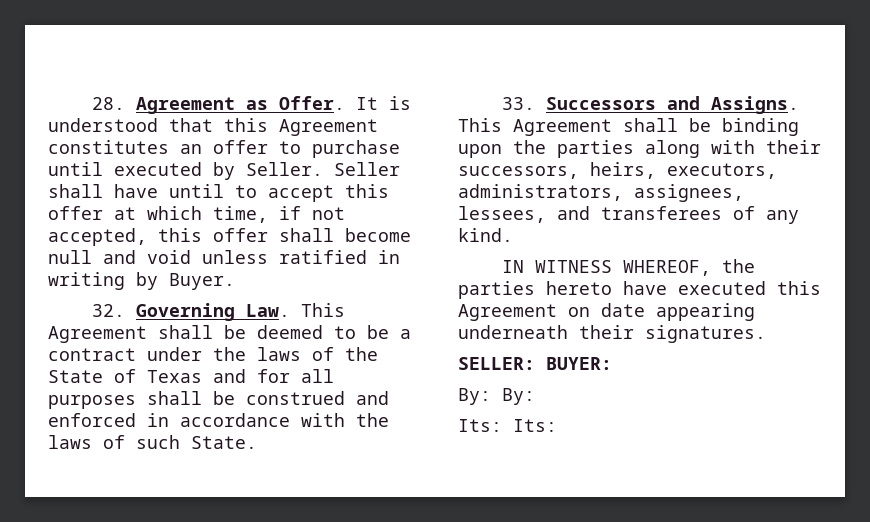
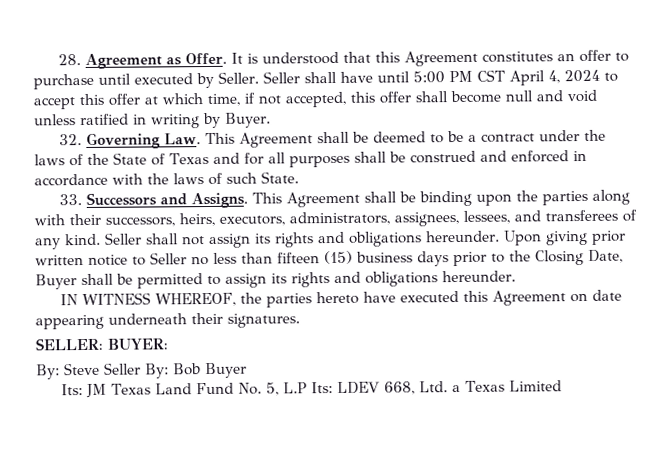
- Seller shall have until to accept this offer at which time, if not accepted, this offer shall become null and void unless ratified in writing by Buyer.
+ Seller shall have until 5:00 PM CST April 4, 2024 to accept this offer at which time, if not accepted, this offer shall become null and void unless ratified in writing by Buyer.
+ Seller shall not assign its rights and obligations hereunder. Upon giving prior written notice to Seller no less than fifteen (15) business days prior to the Closing Date, Buyer shall be permitted to assign its rights and obligations hereunder.
- By: By:
- Its: Its:
+ By: Steve Seller By: Bob Buyer
+ Its: JM Texas Land Fund No. 5, L.P Its: LDEV 668, Ltd. a Texas Limited

